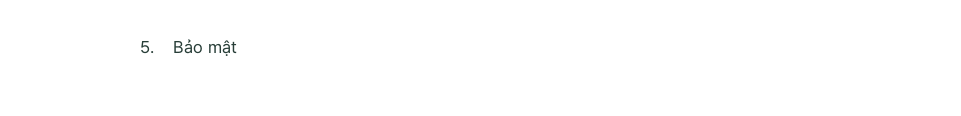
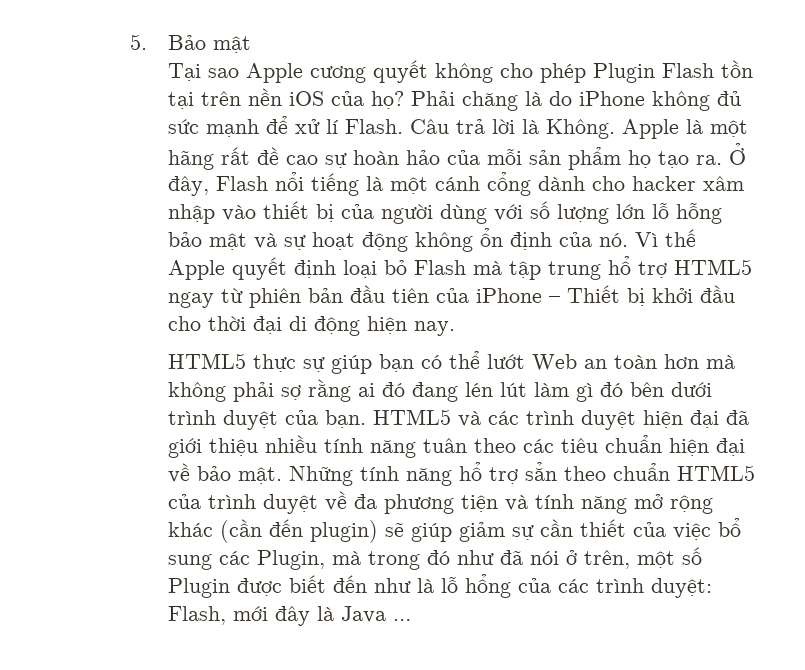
+ Tại sao Apple cương quyết không cho phép Plugin Flash tồn tại trên nền iOS của họ? Phải chăng là do iPhone không đủ sức mạnh để xử lí Flash. Câu trả lời là Không. Apple là một hãng rất đề cao sự hoàn hảo của mỗi sản phẩm họ tạo ra. Ở đây, Flash nổi tiếng là một cánh cổng dành cho hacker xâm nhập vào thiết bị của người dùng với số lượng lớn lỗ hỗng bảo mật và sự hoạt động không ổn định của nó. Vì thế Apple quyết định loại bỏ Flash mà tập trung hổ trợ HTML5 ngay từ phiên bản đầu tiên của iPhone – Thiết bị khởi đầu cho thời đại di động hiện nay.
+ HTML5 thực sự giúp bạn có thể lướt Web an toàn hơn mà không phải sợ rằng ai đó đang lén lút làm gì đó bên dưới trình duyệt của bạn. HTML5 và các trình duyệt hiện đại đã giới thiệu nhiều tính năng tuân theo các tiêu chuẩn hiện đại về bảo mật. Những tính năng hổ trợ sẳn theo chuẩn HTML5 của trình duyệt về đa phương tiện và tính năng mở rộng khác (cần đến plugin) sẽ giúp giảm sự cần thiết của việc bổ sung các Plugin, mà trong đó như đã nói ở trên, một số Plugin được biết đến như là lỗ hổng của các trình duyệt: Flash, mới đây là Java …

